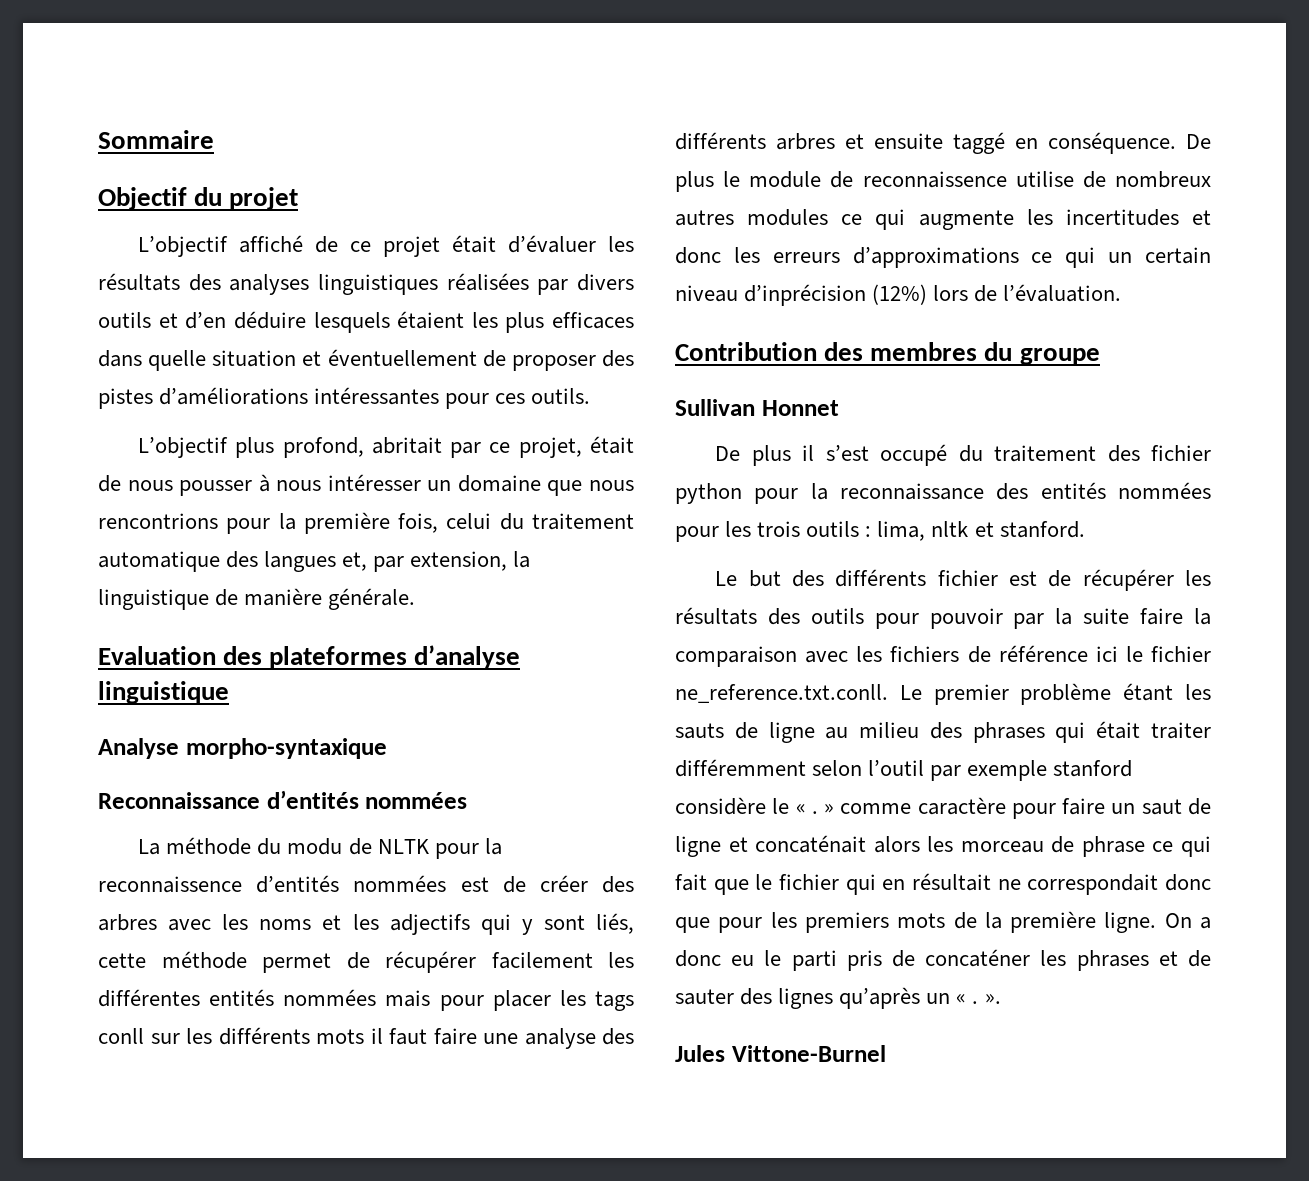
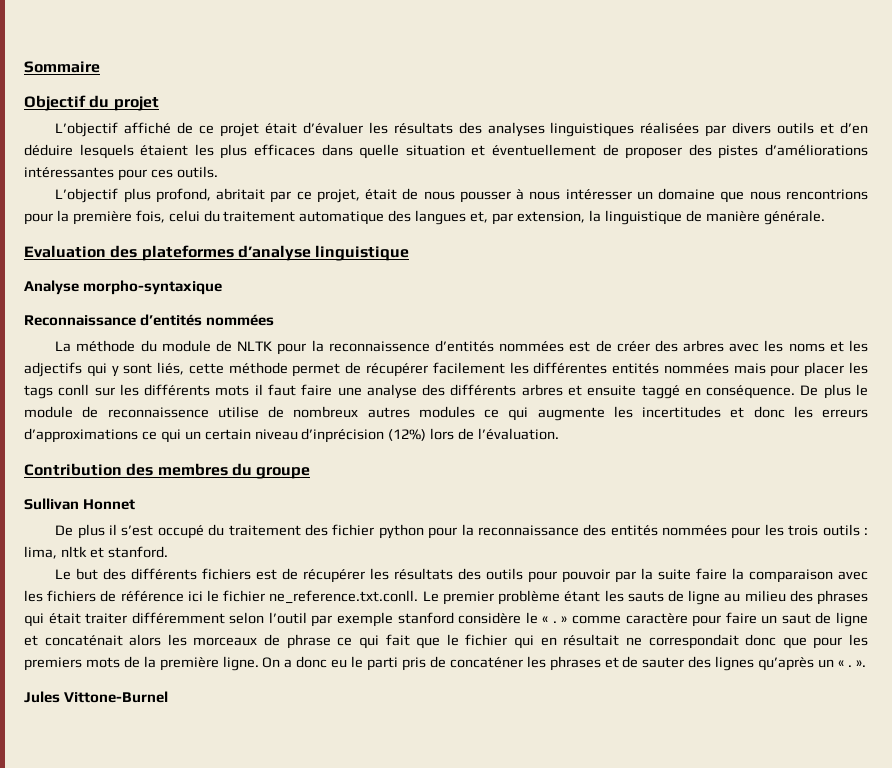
- La méthode du modu de NLTK pour la reconnaissence d’entités nommées est de créer des arbres avec les noms et les adjectifs qui y sont liés, cette méthode permet de récupérer facilement les différentes entités nommées mais pour placer les tags conll sur les différents mots il faut faire une analyse des différents arbres et ensuite taggé en conséquence.
+ La méthode du module de NLTK pour la reconnaissence d’entités nommées est de créer des arbres avec les noms et les adjectifs qui y sont liés, cette méthode permet de récupérer facilement les différentes entités nommées mais pour placer les tags conll sur les différents mots il faut faire une analyse des différents arbres et ensuite taggé en conséquence.
- Le but des différents fichier est de récupérer les résultats des outils pour pouvoir par la suite faire la comparaison avec les fichiers de référence ici le fichier ne_reference.txt.conll. Le premier problème étant les sauts de ligne au milieu des phrases qui était traiter différemment selon l’outil par exemple stanford considère le « . » comme caractère pour faire un saut de ligne et concaténait alors les morceau de phrase ce qui fait que le fichier qui en résultait ne correspondait donc que pour les premiers mots de la première ligne.
+ Le but des différents fichiers est de récupérer les résultats des outils pour pouvoir par la suite faire la comparaison avec les fichiers de référence ici le fichier ne_reference.txt.conll. Le premier problème étant les sauts de ligne au milieu des phrases qui était traiter différemment selon l’outil par exemple stanford considère le « . » comme caractère pour faire un saut de ligne et concaténait alors les morceaux de phrase ce qui fait que le fichier qui en résultait ne correspondait donc que pour les premiers mots de la première ligne.

